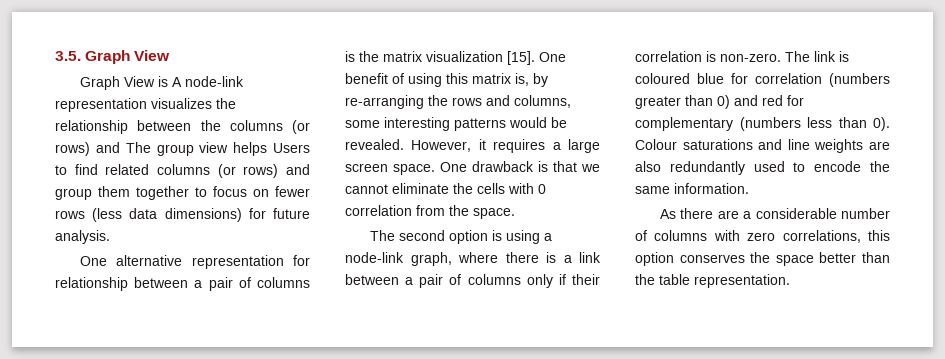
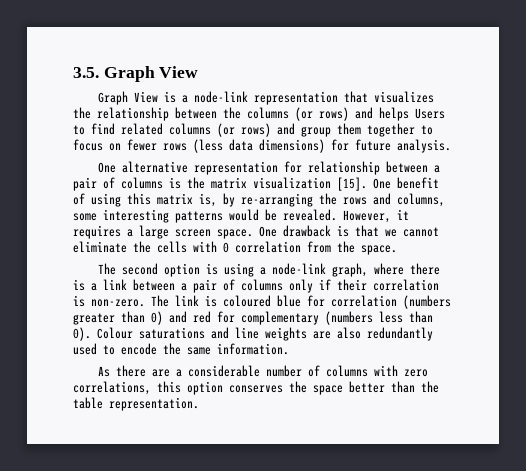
- Graph View is A node-link representation visualizes the relationship between the columns (or rows) and The group view helps Users to find related columns (or rows) and group them together to focus on fewer rows (less data dimensions) for future analysis.
+ Graph View is a node-link representation that visualizes the relationship between the columns (or rows) and helps Users to find related columns (or rows) and group them together to focus on fewer rows (less data dimensions) for future analysis.

